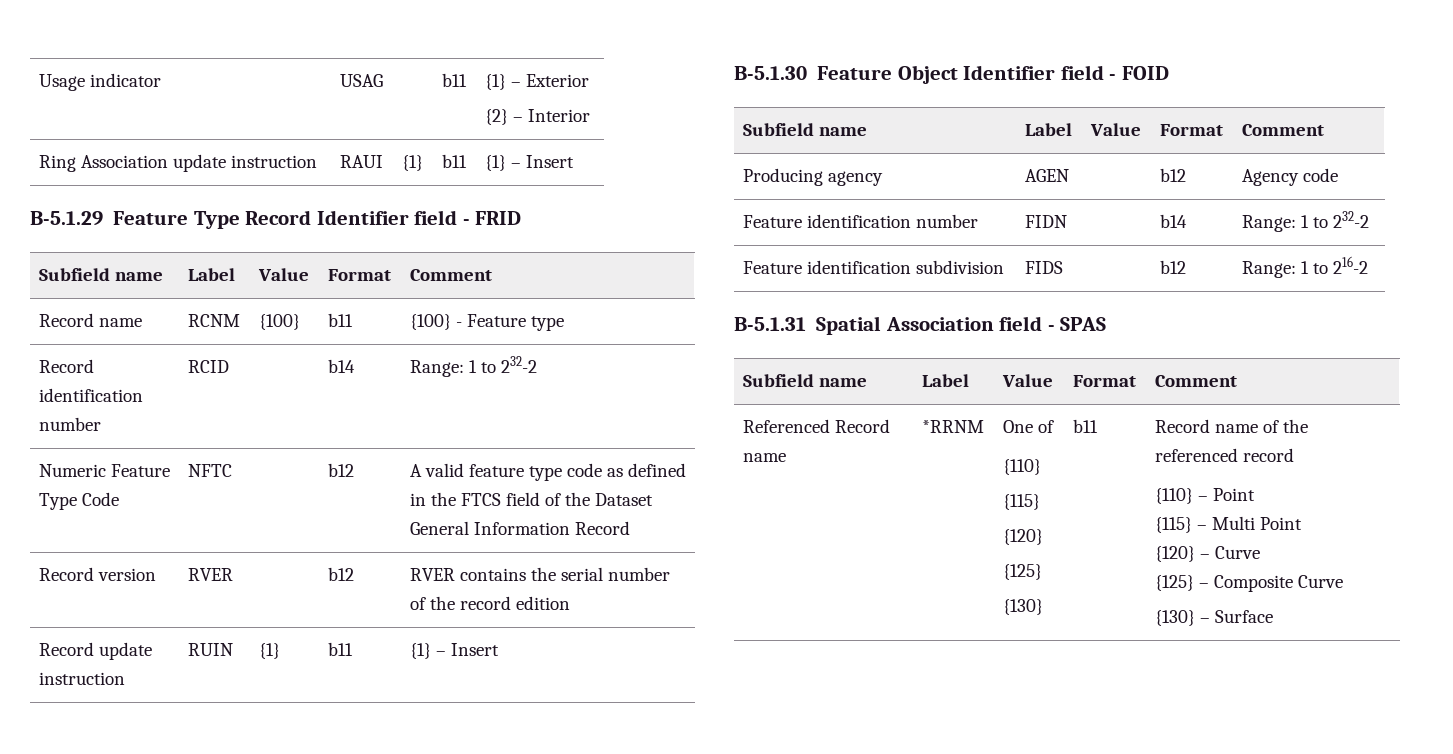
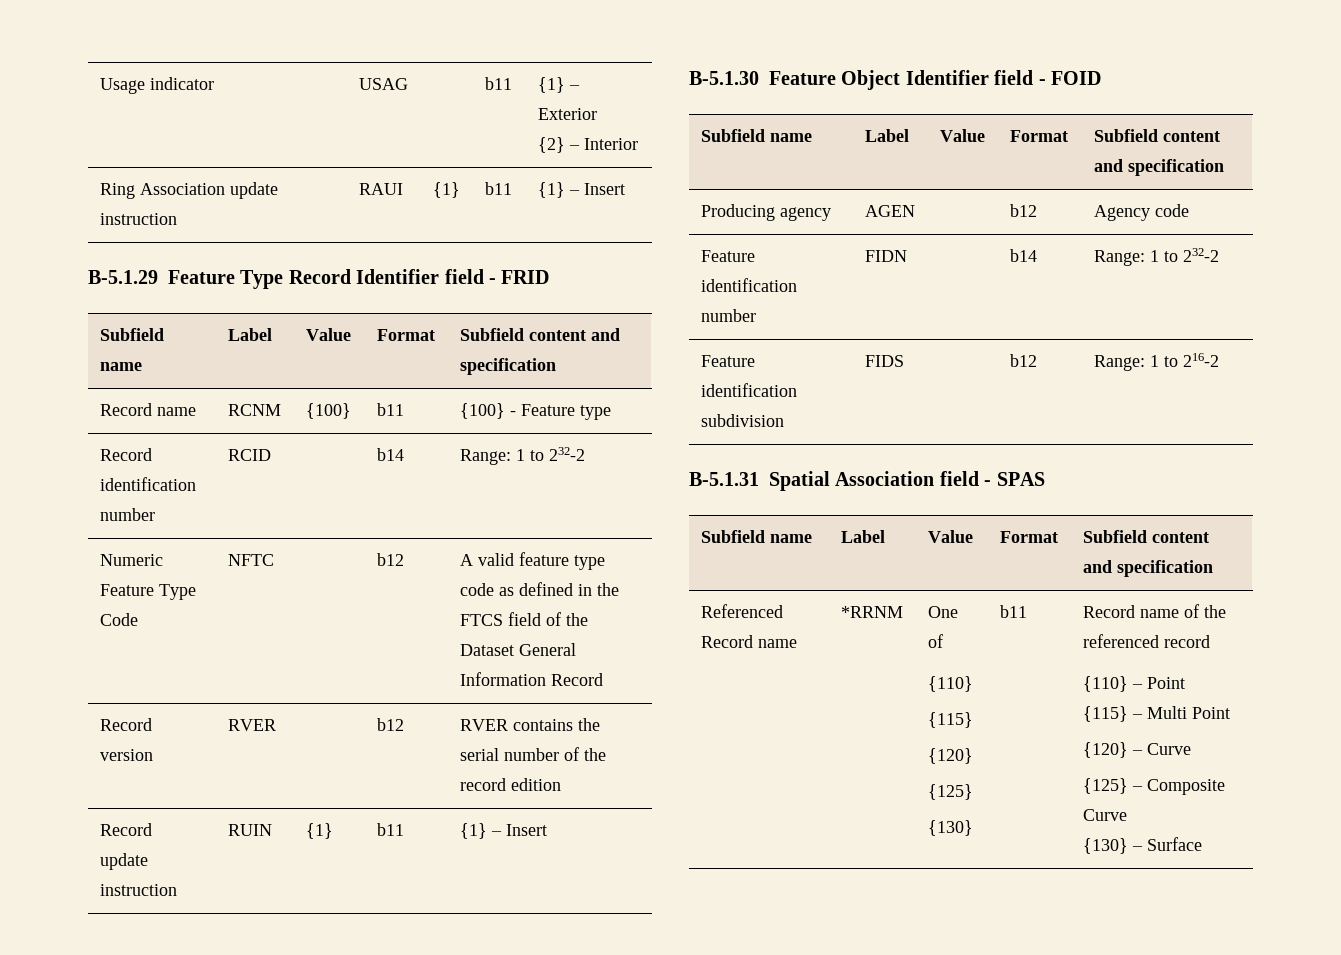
  B-5.1.29 Feature Type Record Identifier field - FRID
- Subfield name | Label | Value | Format | Comment
+ Subfield name | Label | Value | Format | Subfield content and specification
  B-5.1.30 Feature Object Identifier field - FOID
- Subfield name | Label | Value | Format | Comment
+ Subfield name | Label | Value | Format | Subfield content and specification
  B-5.1.31 Spatial Association field - SPAS
- Subfield name | Label | Value | Format | Comment
+ Subfield name | Label | Value | Format | Subfield content and specification

